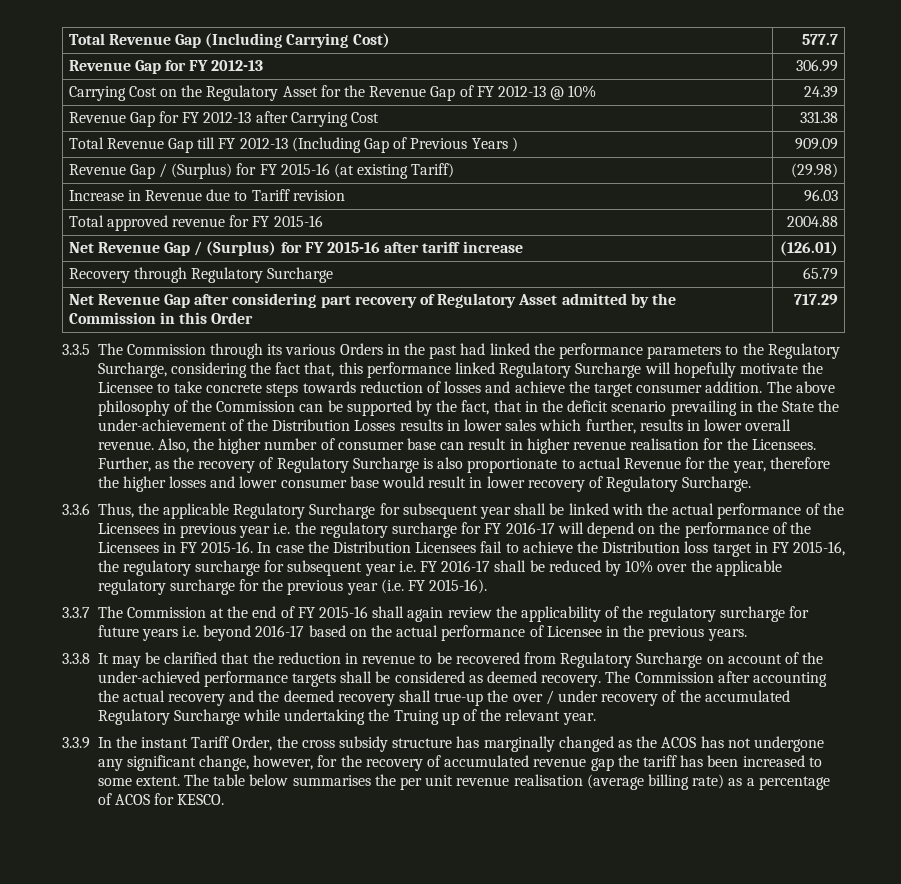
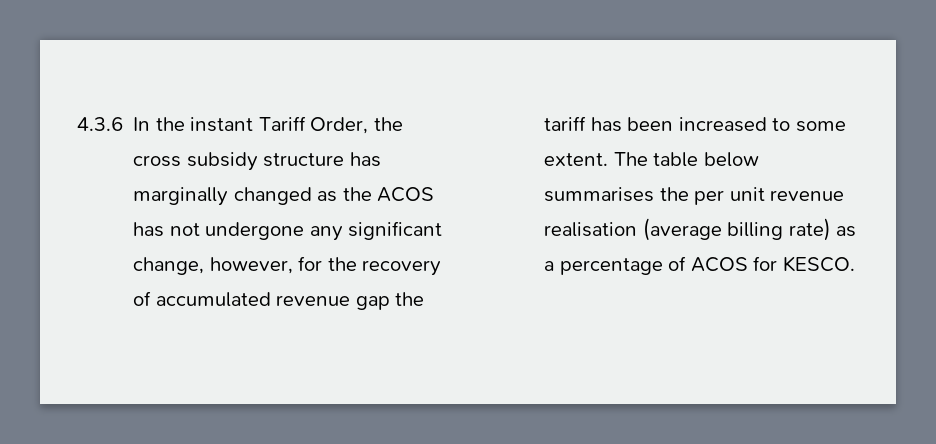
- Total Revenue Gap (Including Carrying Cost) | 577.7
- Revenue Gap for FY 2012-13 | 306.99
- Carrying Cost on the Regulatory Asset for the Revenue Gap of FY 2012-13 @ 10% | 24.39
- Revenue Gap for FY 2012-13 after Carrying Cost | 331.38
- Total Revenue Gap till FY 2012-13 (Including Gap of Previous Years ) | 909.09
- Revenue Gap / (Surplus) for FY 2015-16 (at existing Tariff) | (29.98)
- Increase in Revenue due to Tariff revision | 96.03
- Total approved revenue for FY 2015-16 | 2004.88
- Net Revenue Gap / (Surplus) for FY 2015-16 after tariff increase | (126.01)
- Recovery through Regulatory Surcharge | 65.79
- Net Revenue Gap after considering part recovery of Regulatory Asset admitted by the Commission in this Order | 717.29
- 3.3.5 The Commission through its various Orders in the past had linked the performance parameters to the Regulatory Surcharge, considering the fact that, this performance linked Regulatory Surcharge will hopefully motivate the Licensee to take concrete steps towards reduction of losses and achieve the target consumer addition. The above philosophy of the Commission can be supported by the fact, that in the deficit scenario prevailing in the State the under-achievement of the Distribution Losses results in lower sales which further, results in lower overall revenue. Also, the higher number of consumer base can result in higher revenue realisation for the Licensees. Further, as the recovery of Regulatory Surcharge is also proportionate to actual Revenue for the year, therefore the higher losses and lower consumer base would result in lower recovery of Regulatory Surcharge.
- 3.3.6 Thus, the applicable Regulatory Surcharge for subsequent year shall be linked with the actual performance of the Licensees in previous year i.e. the regulatory surcharge for FY 2016-17 will depend on the performance of the Licensees in FY 2015-16. In case the Distribution Licensees fail to achieve the Distribution loss target in FY 2015-16, the regulatory surcharge for subsequent year i.e. FY 2016-17 shall be reduced by 10% over the applicable regulatory surcharge for the previous year (i.e. FY 2015-16).
- 3.3.7 The Commission at the end of FY 2015-16 shall again review the applicability of the regulatory surcharge for future years i.e. beyond 2016-17 based on the actual performance of Licensee in the previous years.
- 3.3.8 It may be clarified that the reduction in revenue to be recovered from Regulatory Surcharge on account of the under-achieved performance targets shall be considered as deemed recovery. The Commission after accounting the actual recovery and the deemed recovery shall true-up the over / under recovery of the accumulated Regulatory Surcharge while undertaking the Truing up of the relevant year.
- 3.3.9 In the instant Tariff Order, the cross subsidy structure has marginally changed as the ACOS has not undergone any significant change, however, for the recovery of accumulated revenue gap the tariff has been increased to some extent.
+ 4.3.6 In the instant Tariff Order, the cross subsidy structure has marginally changed as the ACOS has not undergone any significant change, however, for the recovery of accumulated revenue gap the tariff has been increased to some extent.

